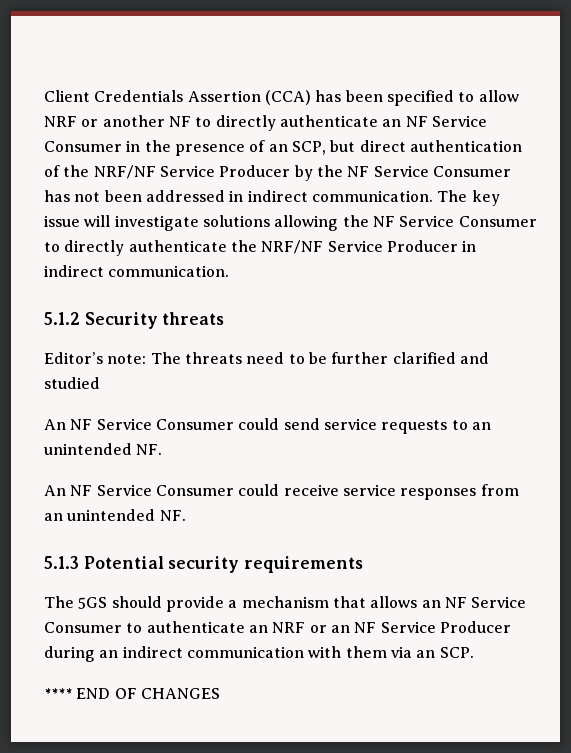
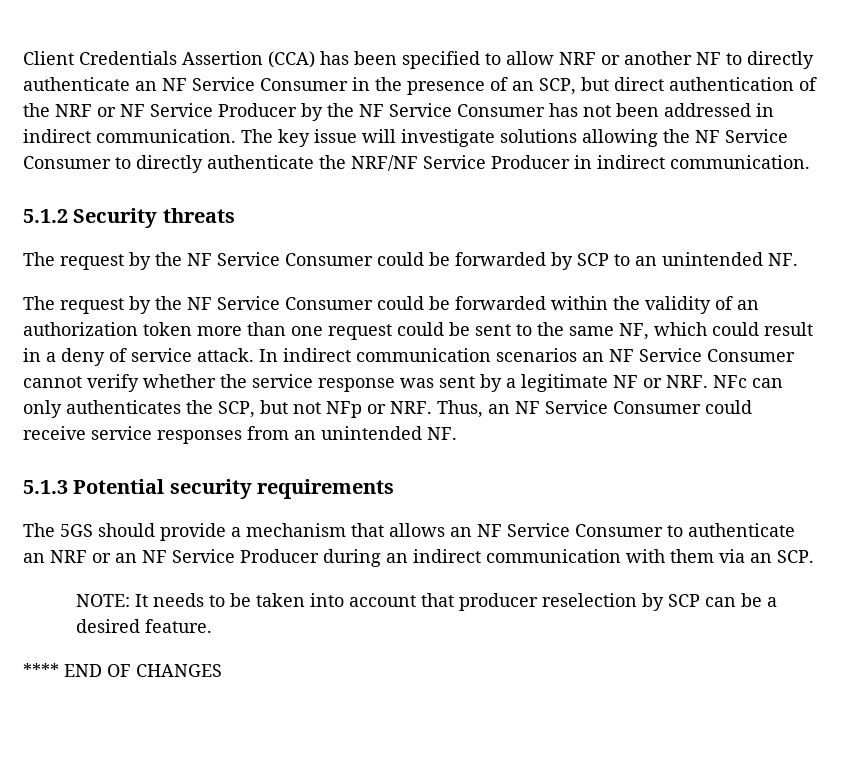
- Client Credentials Assertion (CCA) has been specified to allow NRF or another NF to directly authenticate an NF Service Consumer in the presence of an SCP, but direct authentication of the NRF/NF Service Producer by the NF Service Consumer has not been addressed in indirect communication.
+ Client Credentials Assertion (CCA) has been specified to allow NRF or another NF to directly authenticate an NF Service Consumer in the presence of an SCP, but direct authentication of the NRF or NF Service Producer by the NF Service Consumer has not been addressed in indirect communication.
- Editor’s note: The threats need to be further clarified and studied
- An NF Service Consumer could send service requests to an unintended NF.
- An NF Service Consumer could receive service responses from an unintended NF.
+ The request by the NF Service Consumer could be forwarded by SCP to an unintended NF.
+ The request by the NF Service Consumer could be forwarded within the validity of an authorization token more than one request could be sent to the same NF, which could result in a deny of service attack. In indirect communication scenarios an NF Service Consumer cannot verify whether the service response was sent by a legitimate NF or NRF. NFc can only authenticates the SCP, but not NFp or NRF. Thus, an NF Service Consumer could receive service responses from an unintended NF.
+ NOTE: It needs to be taken into account that producer reselection by SCP can be a desired feature.

